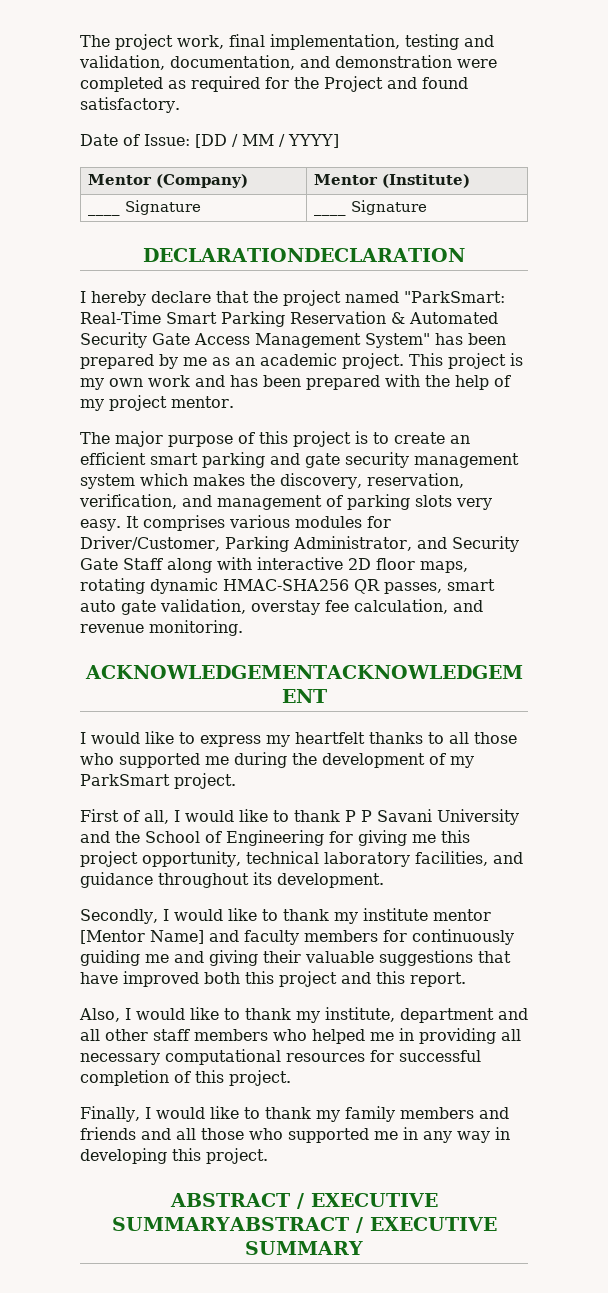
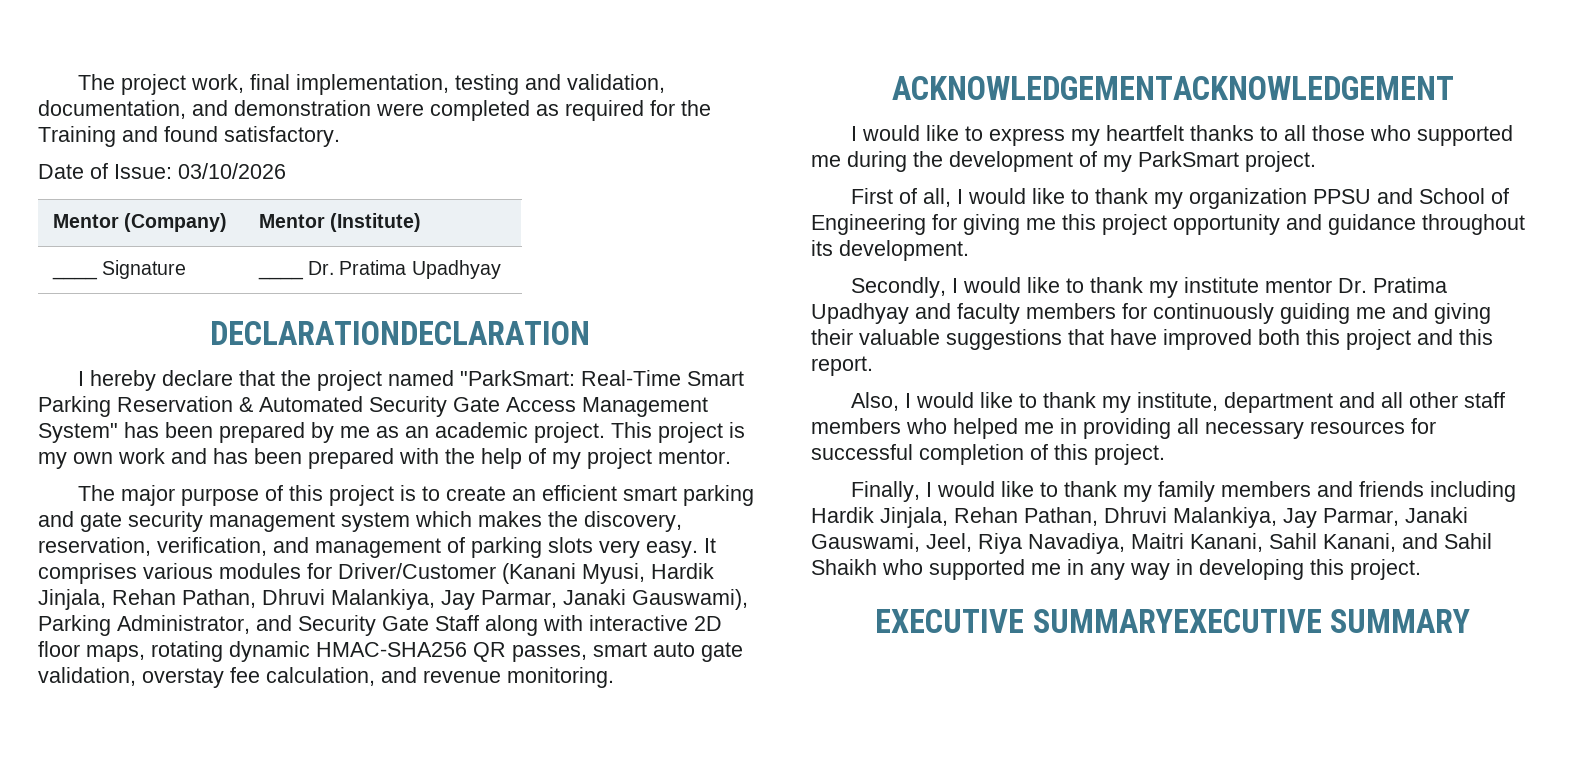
- The project work, final implementation, testing and validation, documentation, and demonstration were completed as required for the Project and found satisfactory.
+ The project work, final implementation, testing and validation, documentation, and demonstration were completed as required for the Training and found satisfactory.
- Date of Issue: [DD / MM / YYYY]
+ Date of Issue: 03/10/2026
- ____ Signature | ____ Signature
+ ____ Signature | ____ Dr. Pratima Upadhyay
- It comprises various modules for Driver/Customer, Parking Administrator, and Security Gate Staff along with interactive 2D floor maps, rotating dynamic HMAC-SHA256 QR passes, smart auto gate validation, overstay fee calculation, and revenue monitoring.
+ It comprises various modules for Driver/Customer (Kanani Myusi, Hardik Jinjala, Rehan Pathan, Dhruvi Malankiya, Jay Parmar, Janaki Gauswami), Parking Administrator, and Security Gate Staff along with interactive 2D floor maps, rotating dynamic HMAC-SHA256 QR passes, smart auto gate validation, overstay fee calculation, and revenue monitoring.
- First of all, I would like to thank P P Savani University and the School of Engineering for giving me this project opportunity, technical laboratory facilities, and guidance throughout its development.
+ First of all, I would like to thank my organization PPSU and School of Engineering for giving me this project opportunity and guidance throughout its development.
- Secondly, I would like to thank my institute mentor [Mentor Name] and faculty members for continuously guiding me and giving their valuable suggestions that have improved both this project and this report.
+ Secondly, I would like to thank my institute mentor Dr. Pratima Upadhyay and faculty members for continuously guiding me and giving their valuable suggestions that have improved both this project and this report.
- Also, I would like to thank my institute, department and all other staff members who helped me in providing all necessary computational resources for successful completion of this project.
+ Also, I would like to thank my institute, department and all other staff members who helped me in providing all necessary resources for successful completion of this project.
- Finally, I would like to thank my family members and friends and all those who supported me in any way in developing this project.
+ Finally, I would like to thank my family members and friends including Hardik Jinjala, Rehan Pathan, Dhruvi Malankiya, Jay Parmar, Janaki Gauswami, Jeel, Riya Navadiya, Maitri Kanani, Sahil Kanani, and Sahil Shaikh who supported me in any way in developing this project.
- ABSTRACT / EXECUTIVE SUMMARYABSTRACT / EXECUTIVE SUMMARY
+ EXECUTIVE SUMMARYEXECUTIVE SUMMARY

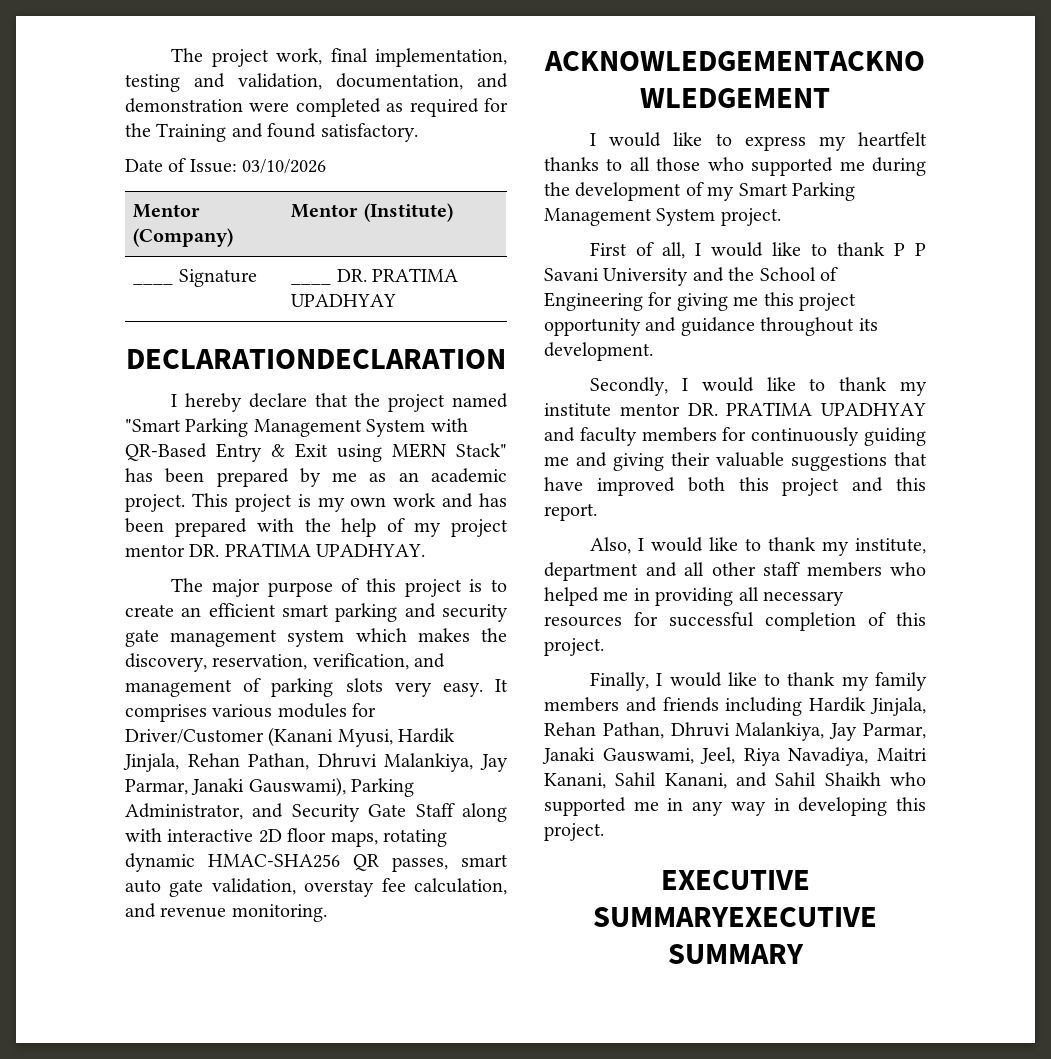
- ____ Signature | ____ Dr. Pratima Upadhyay
+ ____ Signature | ____ DR. PRATIMA UPADHYAY
- I hereby declare that the project named "ParkSmart: Real-Time Smart Parking Reservation & Automated Security Gate Access Management System" has been prepared by me as an academic project.
+ I hereby declare that the project named "Smart Parking Management System with QR-Based Entry & Exit using MERN Stack" has been prepared by me as an academic project.
- This project is my own work and has been prepared with the help of my project mentor.
+ This project is my own work and has been prepared with the help of my project mentor DR. PRATIMA UPADHYAY.
- The major purpose of this project is to create an efficient smart parking and gate security management system which makes the discovery, reservation, verification, and management of parking slots very easy.
+ The major purpose of this project is to create an efficient smart parking and security gate management system which makes the discovery, reservation, verification, and management of parking slots very easy.
- I would like to express my heartfelt thanks to all those who supported me during the development of my ParkSmart project.
+ I would like to express my heartfelt thanks to all those who supported me during the development of my Smart Parking Management System project.
- First of all, I would like to thank my organization PPSU and School of Engineering for giving me this project opportunity and guidance throughout its development.
+ First of all, I would like to thank P P Savani University and the School of Engineering for giving me this project opportunity and guidance throughout its development.
- Secondly, I would like to thank my institute mentor Dr. Pratima Upadhyay and faculty members for continuously guiding me and giving their valuable suggestions that have improved both this project and this report.
+ Secondly, I would like to thank my institute mentor DR. PRATIMA UPADHYAY and faculty members for continuously guiding me and giving their valuable suggestions that have improved both this project and this report.

